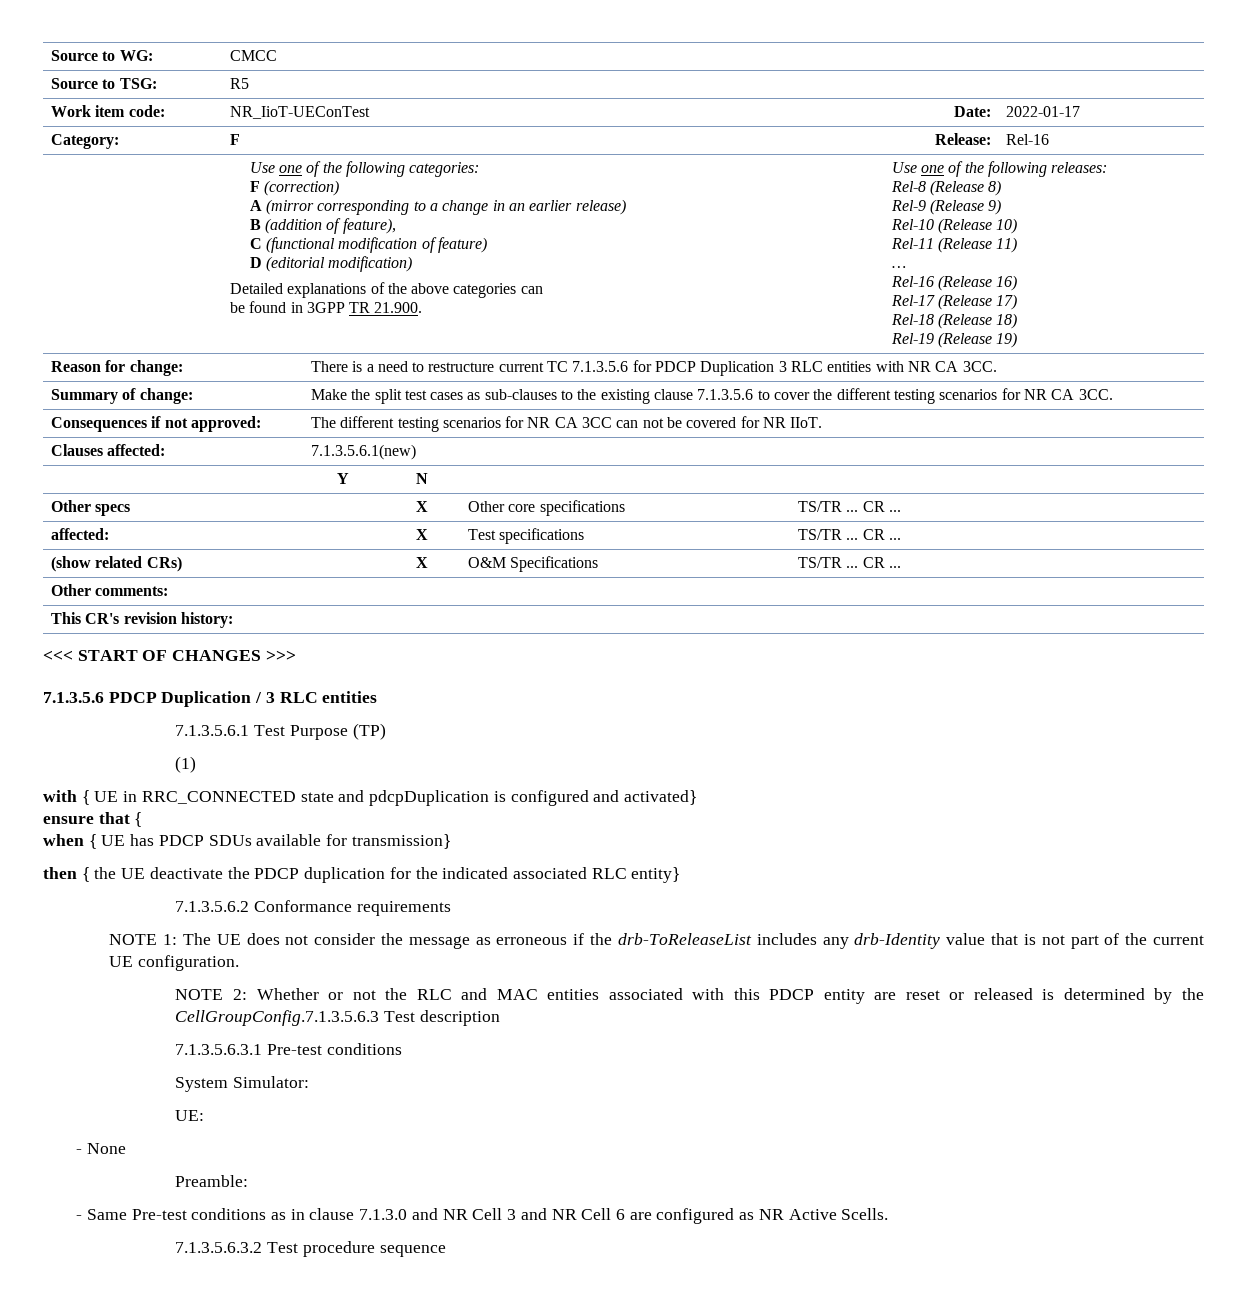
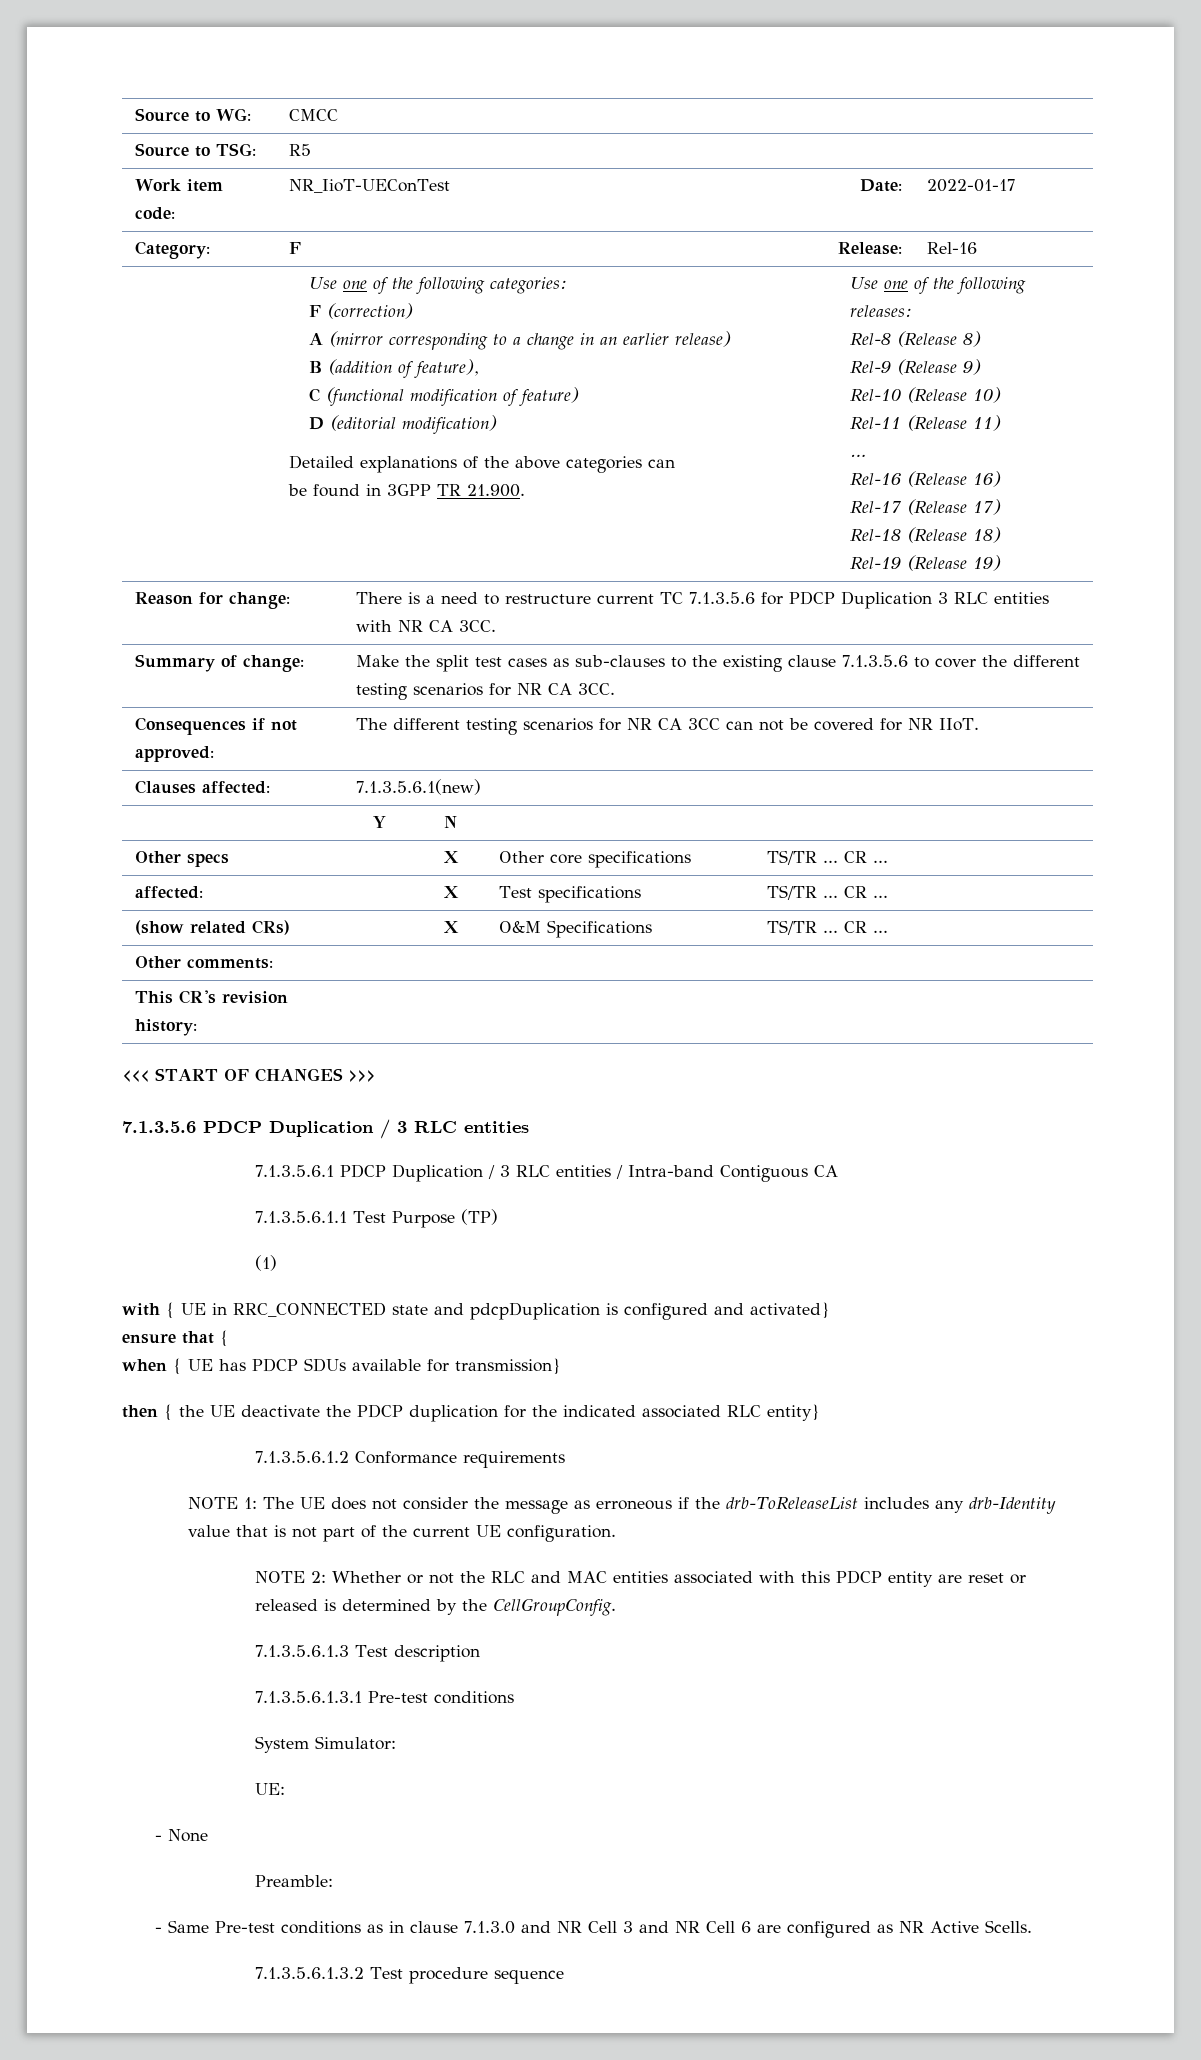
- 7.1.3.5.6.1 Test Purpose (TP)
+ 7.1.3.5.6.1 PDCP Duplication / 3 RLC entities / Intra-band Contiguous CA
+ 7.1.3.5.6.1.1 Test Purpose (TP)
- 7.1.3.5.6.2 Conformance requirements
+ 7.1.3.5.6.1.2 Conformance requirements
- NOTE 2: Whether or not the RLC and MAC entities associated with this PDCP entity are reset or released is determined by the CellGroupConfig.7.1.3.5.6.3 Test description
+ NOTE 2: Whether or not the RLC and MAC entities associated with this PDCP entity are reset or released is determined by the CellGroupConfig.
+ 7.1.3.5.6.1.3 Test description
- 7.1.3.5.6.3.1 Pre-test conditions
+ 7.1.3.5.6.1.3.1 Pre-test conditions
- 7.1.3.5.6.3.2 Test procedure sequence
+ 7.1.3.5.6.1.3.2 Test procedure sequence

